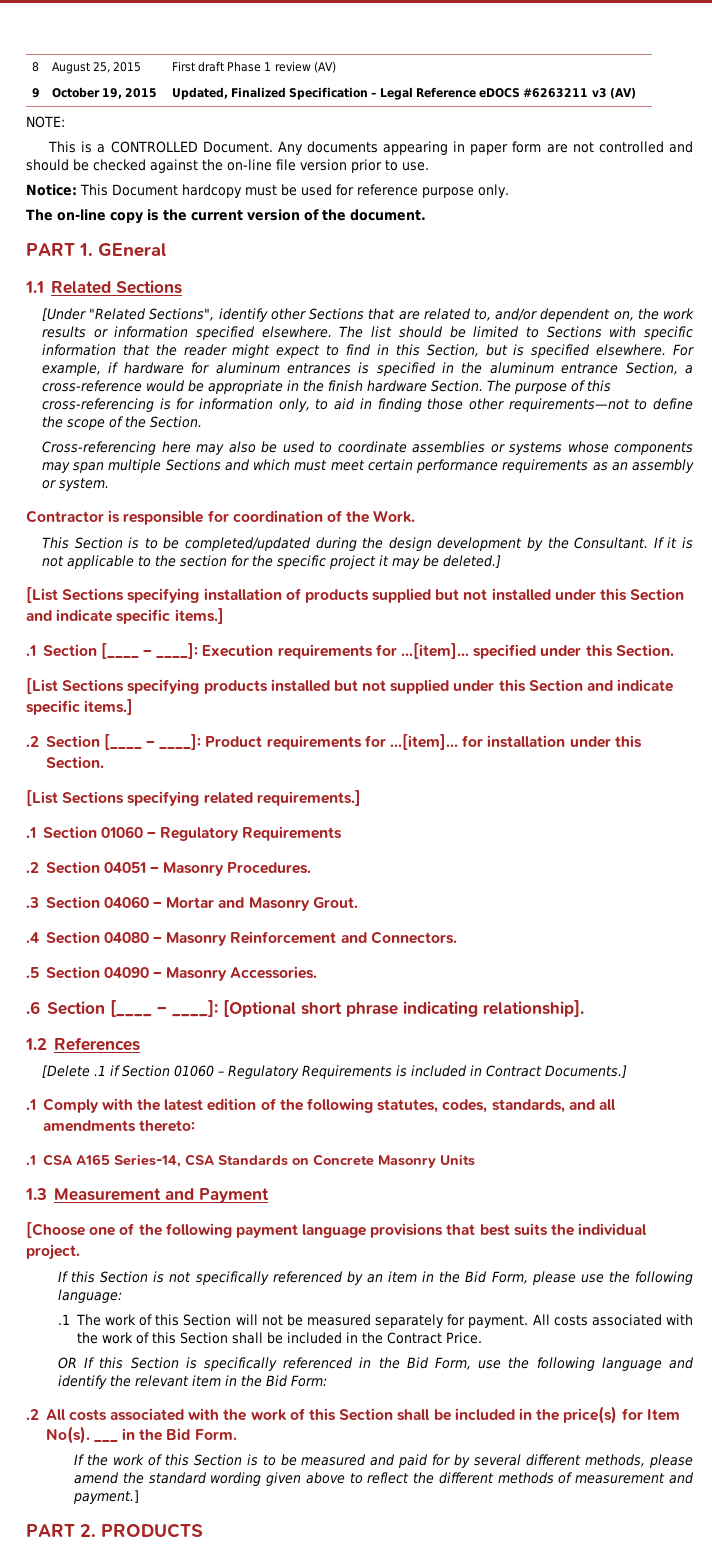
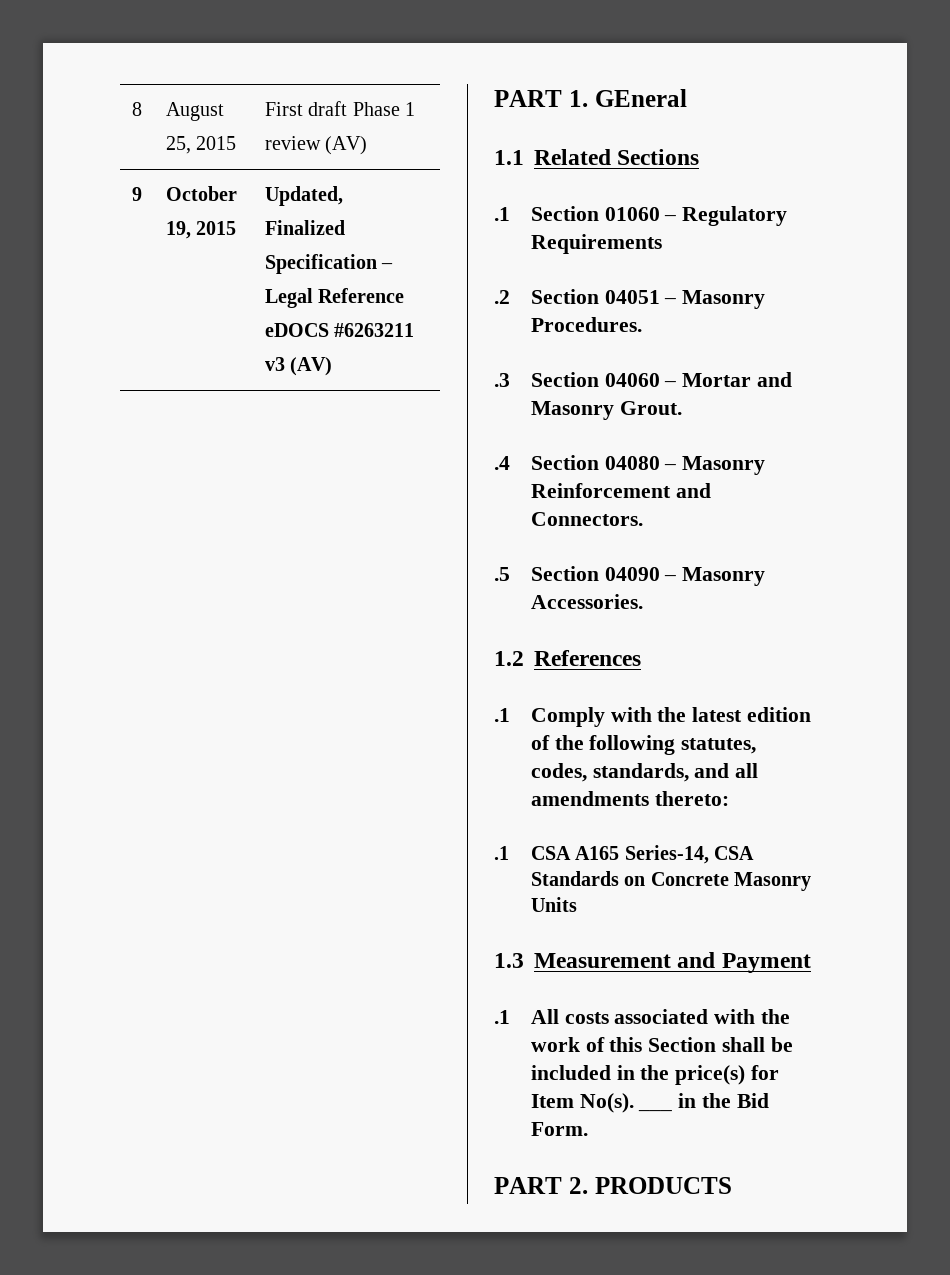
- NOTE:
- This is a CONTROLLED Document. Any documents appearing in paper form are not controlled and should be checked against the on-line file version prior to use.
- Notice: This Document hardcopy must be used for reference purpose only.
- The on-line copy is the current version of the document.
- [Under "Related Sections", identify other Sections that are related to, and/or dependent on, the work results or information specified elsewhere. The list should be limited to Sections with specific information that the reader might expect to find in this Section, but is specified elsewhere. For example, if hardware for aluminum entrances is specified in the aluminum entrance Section, a cross-reference would be appropriate in the finish hardware Section. The purpose of this cross-referencing is for information only, to aid in finding those other requirements—not to define the scope of the Section.
- Cross-referencing here may also be used to coordinate assemblies or systems whose components may span multiple Sections and which must meet certain performance requirements as an assembly or system.
- Contractor is responsible for coordination of the Work.
- This Section is to be completed/updated during the design development by the Consultant. If it is not applicable to the section for the specific project it may be deleted.]
- [List Sections specifying installation of products supplied but not installed under this Section and indicate specific items.]
- .1 Section [____ – ____]: Execution requirements for ...[item]... specified under this Section.
- [List Sections specifying products installed but not supplied under this Section and indicate specific items.]
- .2 Section [____ – ____]: Product requirements for ...[item]... for installation under this Section.
- [List Sections specifying related requirements.]
- .6 Section [____ – ____]: [Optional short phrase indicating relationship].
  1.2 References
- [Delete .1 if Section 01060 – Regulatory Requirements is included in Contract Documents.]
- [Choose one of the following payment language provisions that best suits the individual project.
- If this Section is not specifically referenced by an item in the Bid Form, please use the following language:
- .1 The work of this Section will not be measured separately for payment. All costs associated with the work of this Section shall be included in the Contract Price.
- OR If this Section is specifically referenced in the Bid Form, use the following language and identify the relevant item in the Bid Form:
- .2 All costs associated with the work of this Section shall be included in the price(s) for Item No(s).
+ .1 All costs associated with the work of this Section shall be included in the price(s) for Item No(s).
- If the work of this Section is to be measured and paid for by several different methods, please amend the standard wording given above to reflect the different methods of measurement and payment.]

